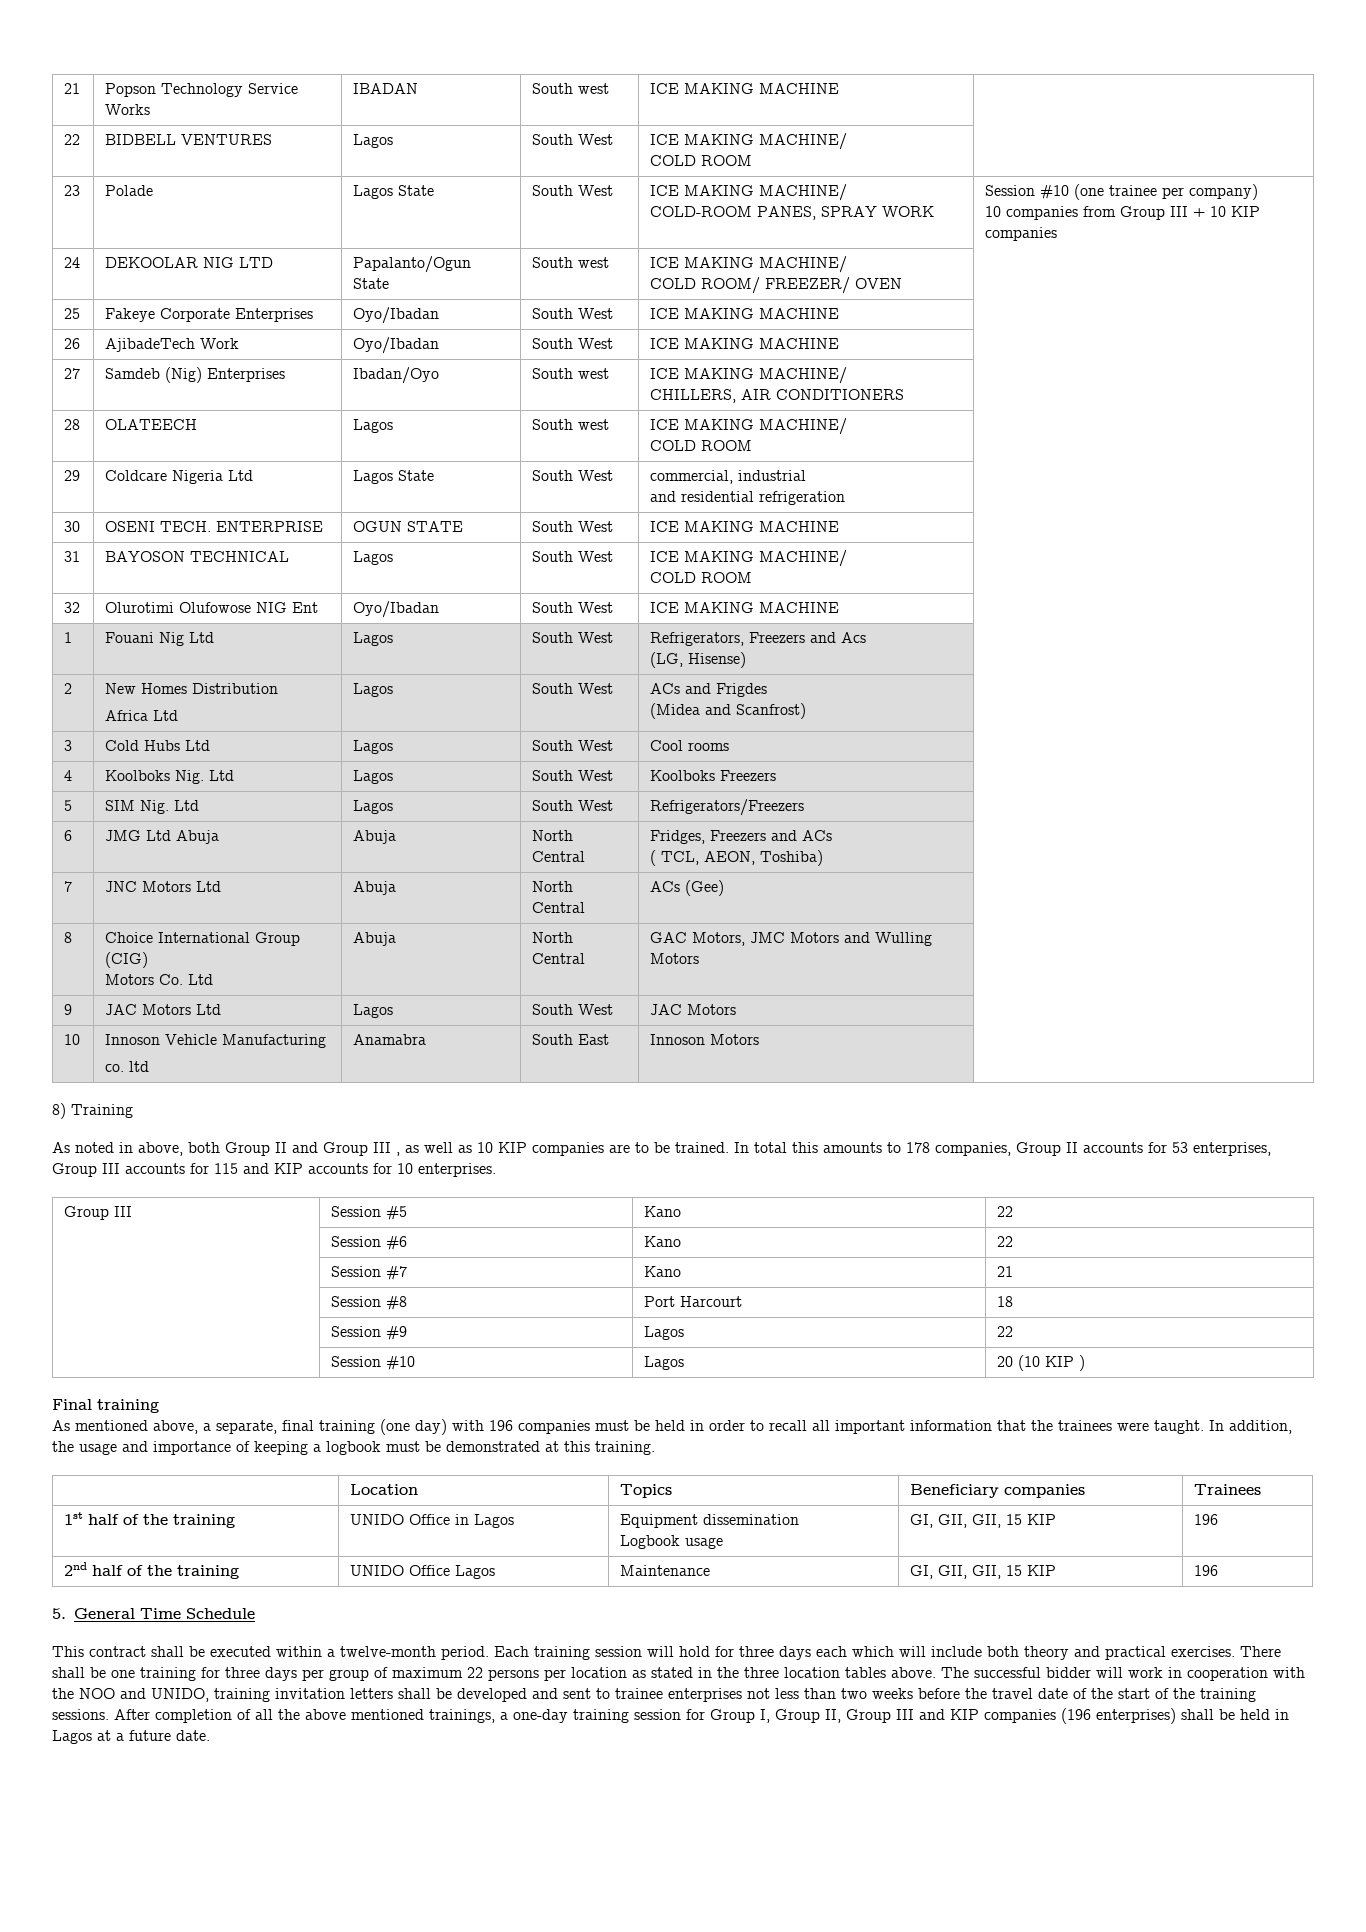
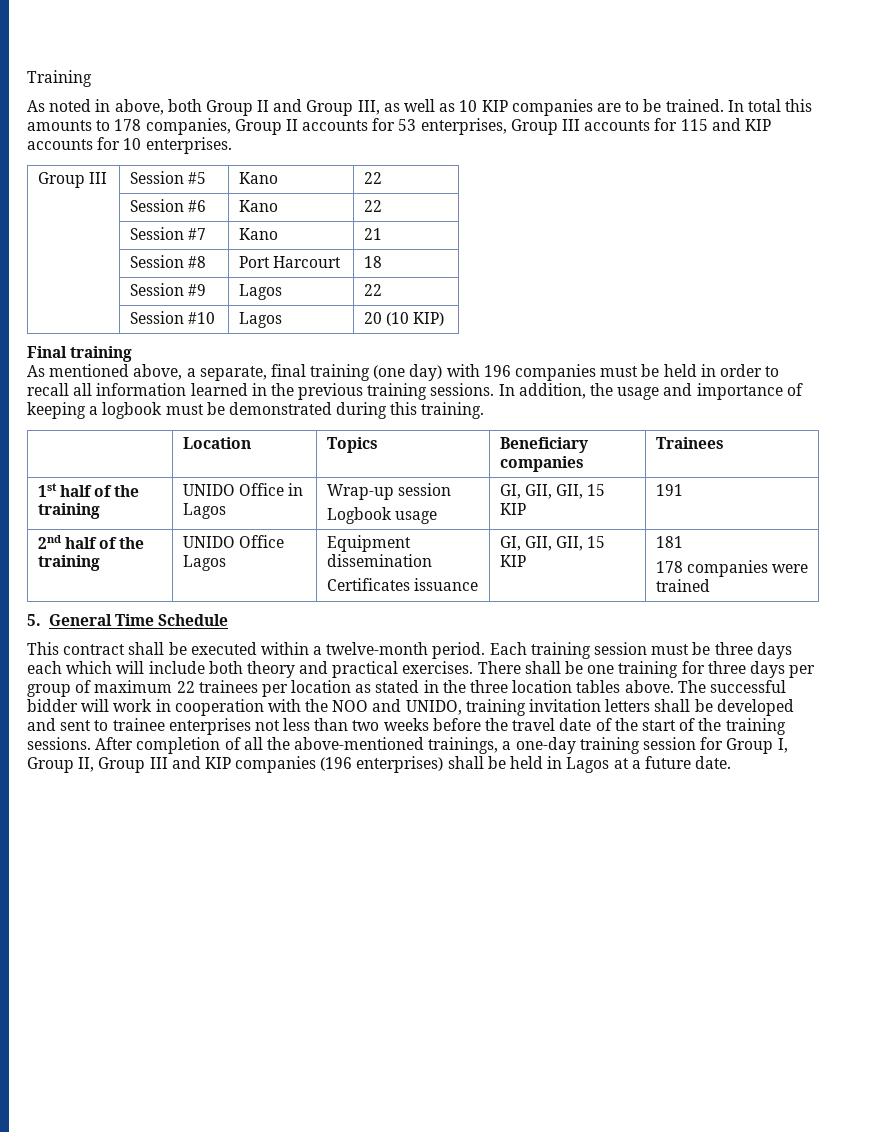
- 21 | Popson Technology Service Works | IBADAN | South west | ICE MAKING MACHINE |
- 22 | BIDBELL VENTURES | Lagos | South West | ICE MAKING MACHINE/
- COLD ROOM |
- 23 | Polade | Lagos State | South West | ICE MAKING MACHINE/
- COLD-ROOM PANES, SPRAY WORK | Session #10 (one trainee per company)
- 10 companies from Group III + 10 KIP companies
- 24 | DEKOOLAR NIG LTD | Papalanto/Ogun State | South west | ICE MAKING MACHINE/
- COLD ROOM/ FREEZER/ OVEN |
- 25 | Fakeye Corporate Enterprises | Oyo/Ibadan | South West | ICE MAKING MACHINE |
- 26 | AjibadeTech Work | Oyo/Ibadan | South West | ICE MAKING MACHINE |
- 27 | Samdeb (Nig) Enterprises | Ibadan/Oyo | South west | ICE MAKING MACHINE/
- CHILLERS, AIR CONDITIONERS |
- 28 | OLATEECH | Lagos | South west | ICE MAKING MACHINE/
- COLD ROOM |
- 29 | Coldcare Nigeria Ltd | Lagos State | South West | commercial, industrial
- and residential refrigeration |
- 30 | OSENI TECH. ENTERPRISE | OGUN STATE | South West | ICE MAKING MACHINE |
- 31 | BAYOSON TECHNICAL | Lagos | South West | ICE MAKING MACHINE/
- COLD ROOM |
- 32 | Olurotimi Olufowose NIG Ent | Oyo/Ibadan | South West | ICE MAKING MACHINE |
- 1 | Fouani Nig Ltd | Lagos | South West | Refrigerators, Freezers and Acs
- (LG, Hisense) |
- 2 | New Homes Distribution
- Africa Ltd | Lagos | South West | ACs and Frigdes
- (Midea and Scanfrost) |
- 3 | Cold Hubs Ltd | Lagos | South West | Cool rooms |
- 4 | Koolboks Nig. Ltd | Lagos | South West | Koolboks Freezers |
- 5 | SIM Nig. Ltd | Lagos | South West | Refrigerators/Freezers |
- 6 | JMG Ltd Abuja | Abuja | North Central | Fridges, Freezers and ACs
- ( TCL, AEON, Toshiba) |
- 7 | JNC Motors Ltd | Abuja | North Central | ACs (Gee) |
- 8 | Choice International Group (CIG)
- Motors Co. Ltd | Abuja | North Central | GAC Motors, JMC Motors and Wulling Motors |
- 9 | JAC Motors Ltd | Lagos | South West | JAC Motors |
- 10 | Innoson Vehicle Manufacturing
- co. ltd | Anamabra | South East | Innoson Motors |
- 8) Training
+ Training
- As noted in above, both Group II and Group III , as well as 10 KIP companies are to be trained.
+ As noted in above, both Group II and Group III, as well as 10 KIP companies are to be trained.
- | Session #10 | Lagos | 20 (10 KIP )
+ | Session #10 | Lagos | 20 (10 KIP)
- As mentioned above, a separate, final training (one day) with 196 companies must be held in order to recall all important information that the trainees were taught.
+ As mentioned above, a separate, final training (one day) with 196 companies must be held in order to recall all information learned in the previous training sessions.
- In addition, the usage and importance of keeping a logbook must be demonstrated at this training.
+ In addition, the usage and importance of keeping a logbook must be demonstrated during this training.
- 1st half of the training | UNIDO Office in Lagos | Equipment dissemination
- Logbook usage | GI, GII, GII, 15 KIP | 196
+ 1st half of the training | UNIDO Office in Lagos | Wrap-up session
+ Logbook usage | GI, GII, GII, 15 KIP | 191
- 2nd half of the training | UNIDO Office Lagos | Maintenance | GI, GII, GII, 15 KIP | 196
+ 2nd half of the training | UNIDO Office Lagos | Equipment dissemination
+ Certificates issuance | GI, GII, GII, 15 KIP | 181
+ 178 companies were trained
- Each training session will hold for three days each which will include both theory and practical exercises.
+ Each training session must be three days each which will include both theory and practical exercises.
- There shall be one training for three days per group of maximum 22 persons per location as stated in the three location tables above.
+ There shall be one training for three days per group of maximum 22 trainees per location as stated in the three location tables above.
- After completion of all the above mentioned trainings, a one-day training session for Group I, Group II, Group III and KIP companies (196 enterprises) shall be held in Lagos at a future date.
+ After completion of all the above-mentioned trainings, a one-day training session for Group I, Group II, Group III and KIP companies (196 enterprises) shall be held in Lagos at a future date.

